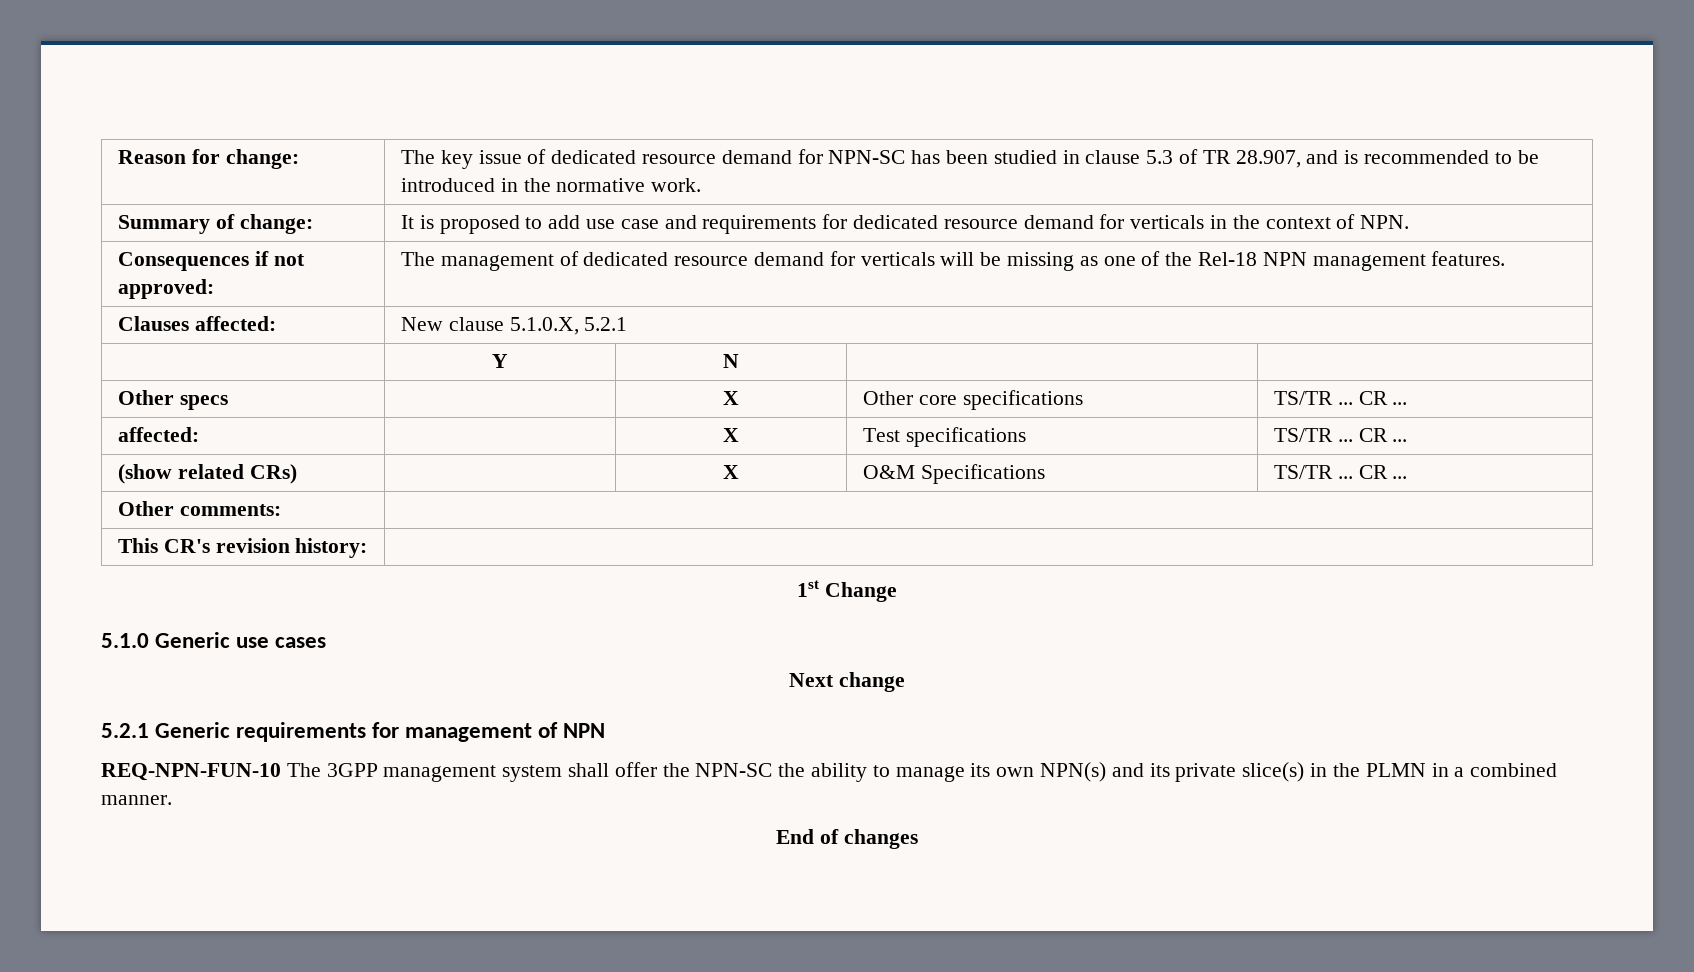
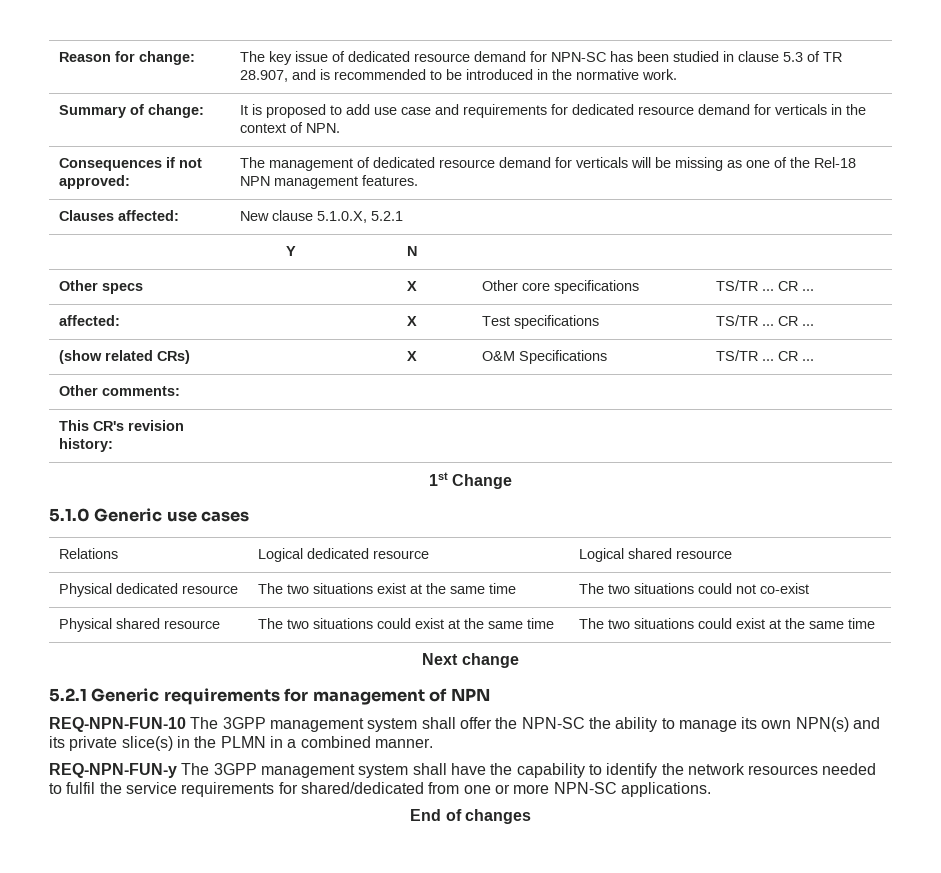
+ Relations | Logical dedicated resource | Logical shared resource
+ Physical dedicated resource | The two situations exist at the same time | The two situations could not co-exist
+ Physical shared resource | The two situations could exist at the same time | The two situations could exist at the same time
+ REQ-NPN-FUN-y The 3GPP management system shall have the capability to identify the network resources needed to fulfil the service requirements for shared/dedicated from one or more NPN-SC applications.

